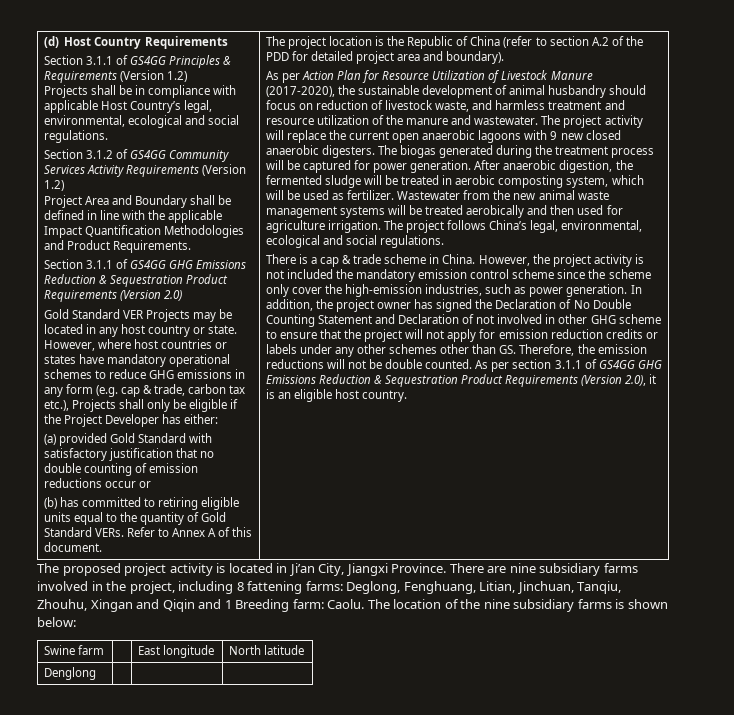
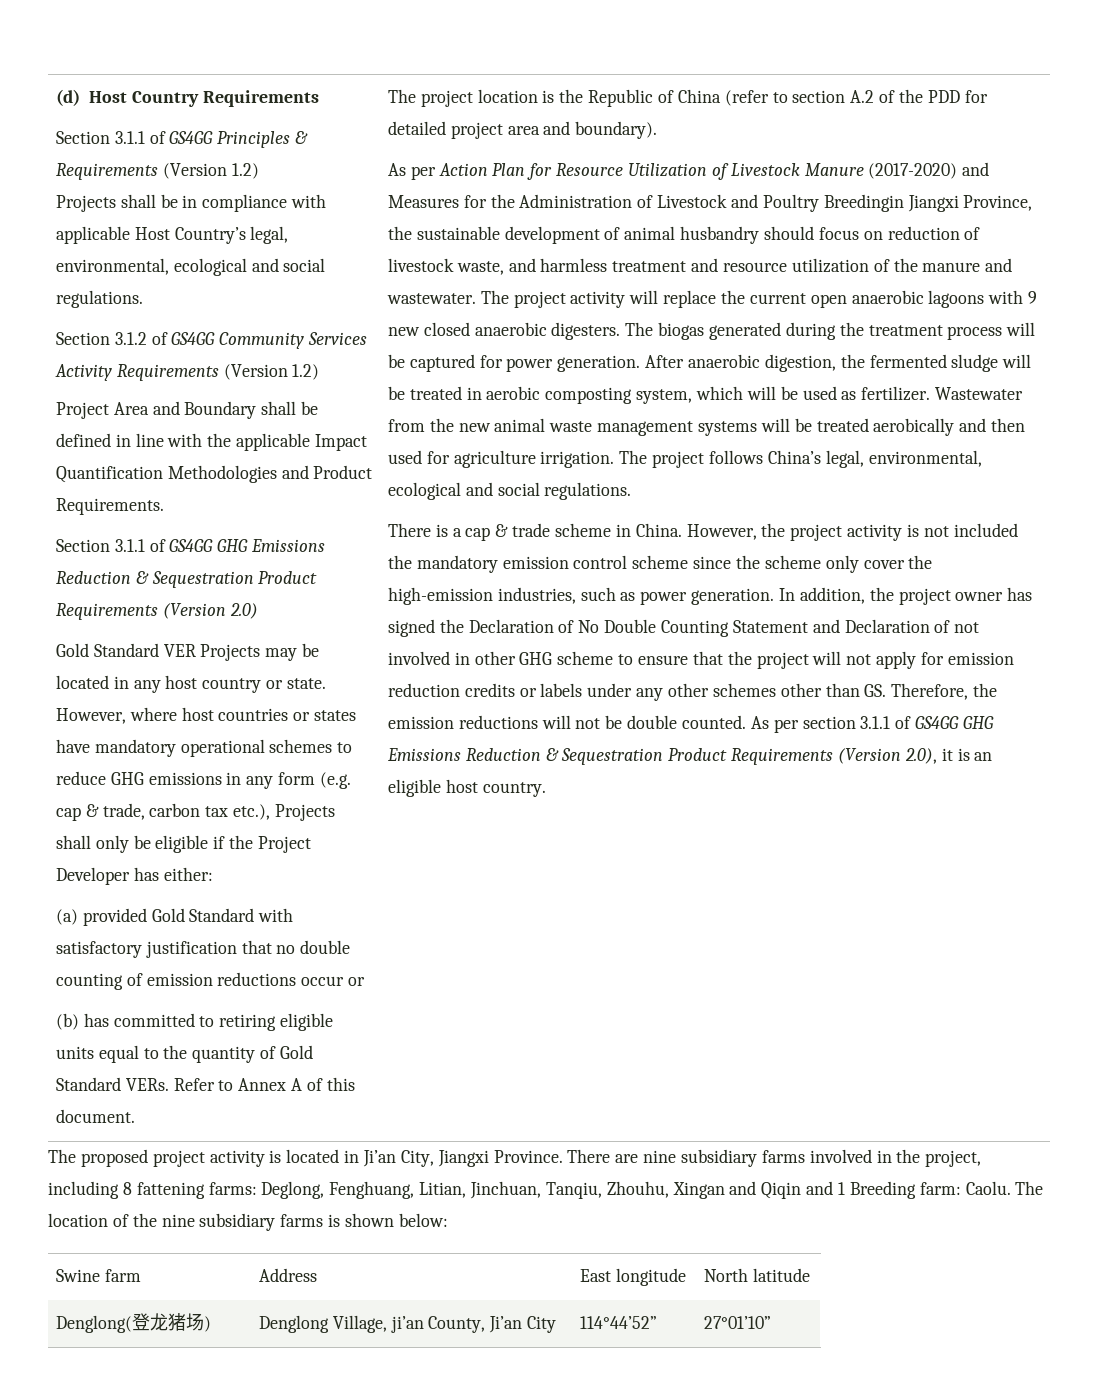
- As per Action Plan for Resource Utilization of Livestock Manure (2017-2020), the sustainable development of animal husbandry should focus on reduction of livestock waste, and harmless treatment and resource utilization of the manure and wastewater.
+ As per Action Plan for Resource Utilization of Livestock Manure (2017-2020) and Measures for the Administration of Livestock and Poultry Breedingin Jiangxi Province, the sustainable development of animal husbandry should focus on reduction of livestock waste, and harmless treatment and resource utilization of the manure and wastewater.
- Swine farm | | East longitude | North latitude
+ Swine farm | Address | East longitude | North latitude
- Denglong | | |
+ Denglong(登龙猪场) | Denglong Village, ji’an County, Ji’an City | 114°44’52” | 27°01’10”

